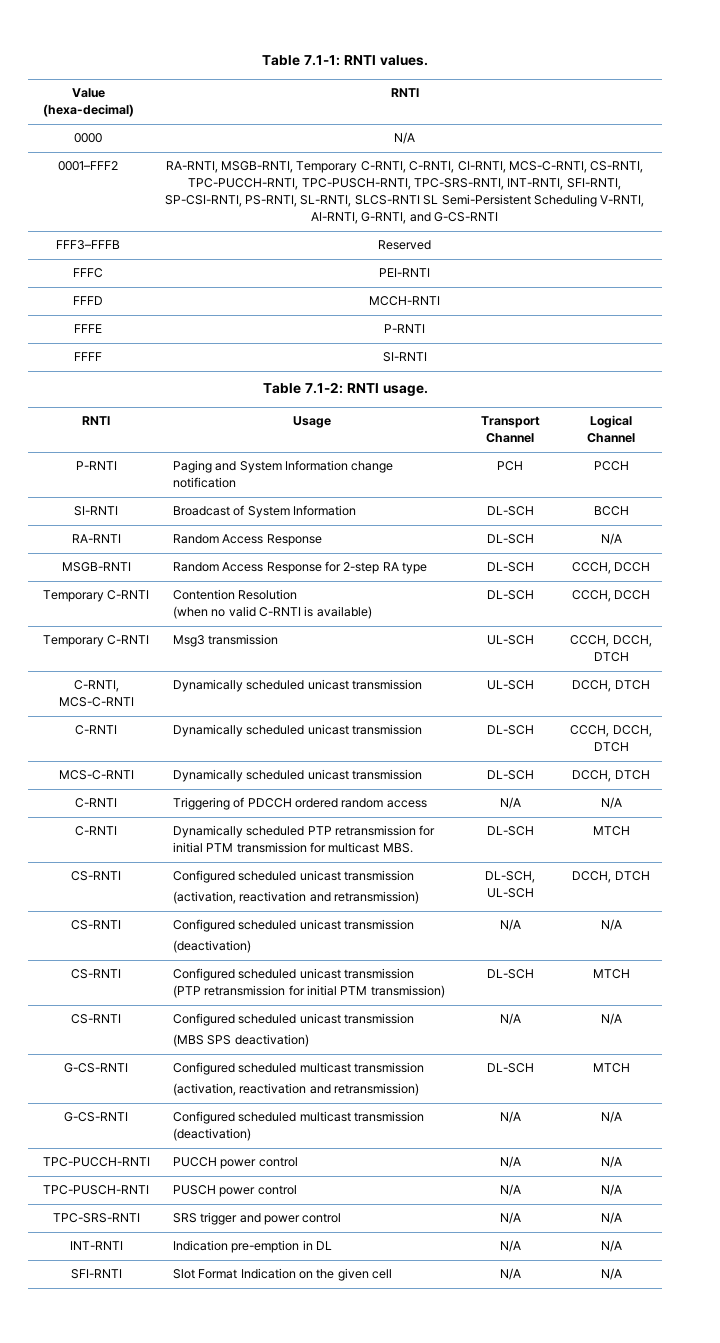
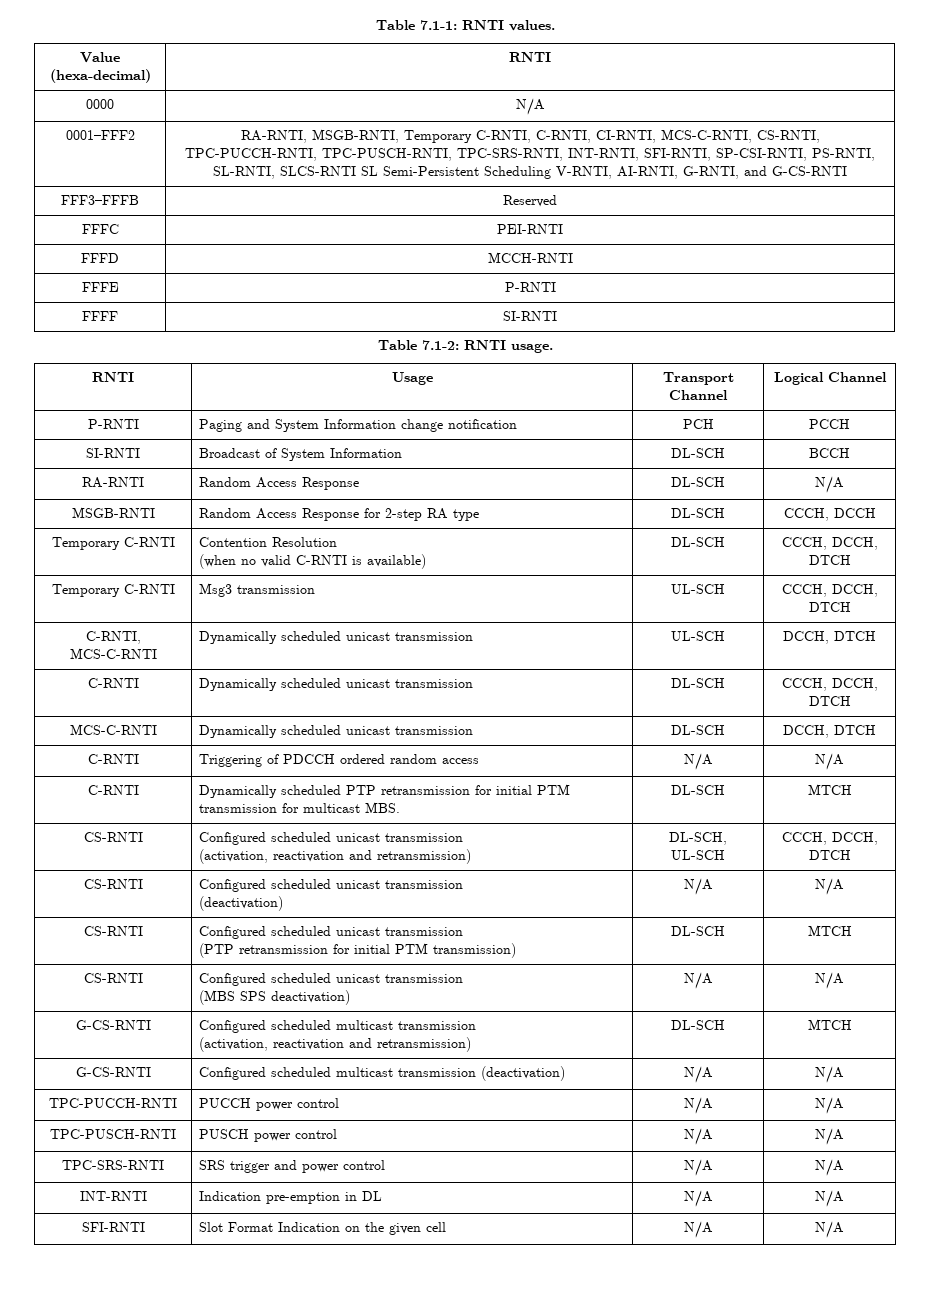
  Temporary C-RNTI | Contention Resolution
- (when no valid C-RNTI is available) | DL-SCH | CCCH, DCCH
+ (when no valid C-RNTI is available) | DL-SCH | CCCH, DCCH, DTCH
  C-RNTI | Dynamically scheduled PTP retransmission for initial PTM transmission for multicast MBS. | DL-SCH | MTCH
  CS-RNTI | Configured scheduled unicast transmission
- (activation, reactivation and retransmission) | DL-SCH, UL-SCH | DCCH, DTCH
+ (activation, reactivation and retransmission) | DL-SCH, UL-SCH | CCCH, DCCH, DTCH

